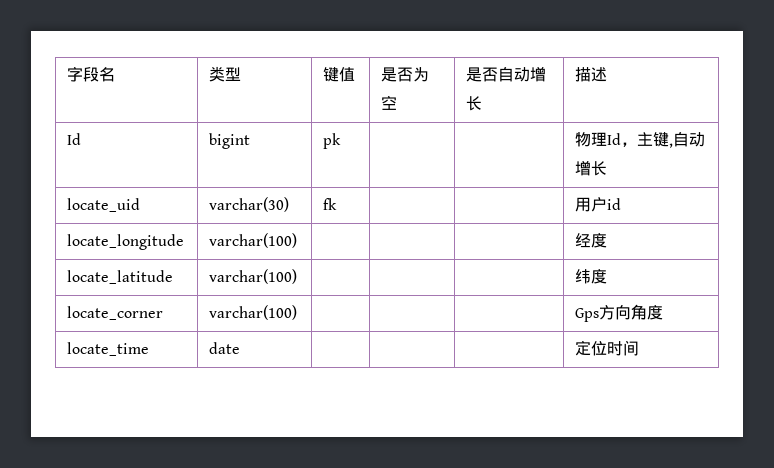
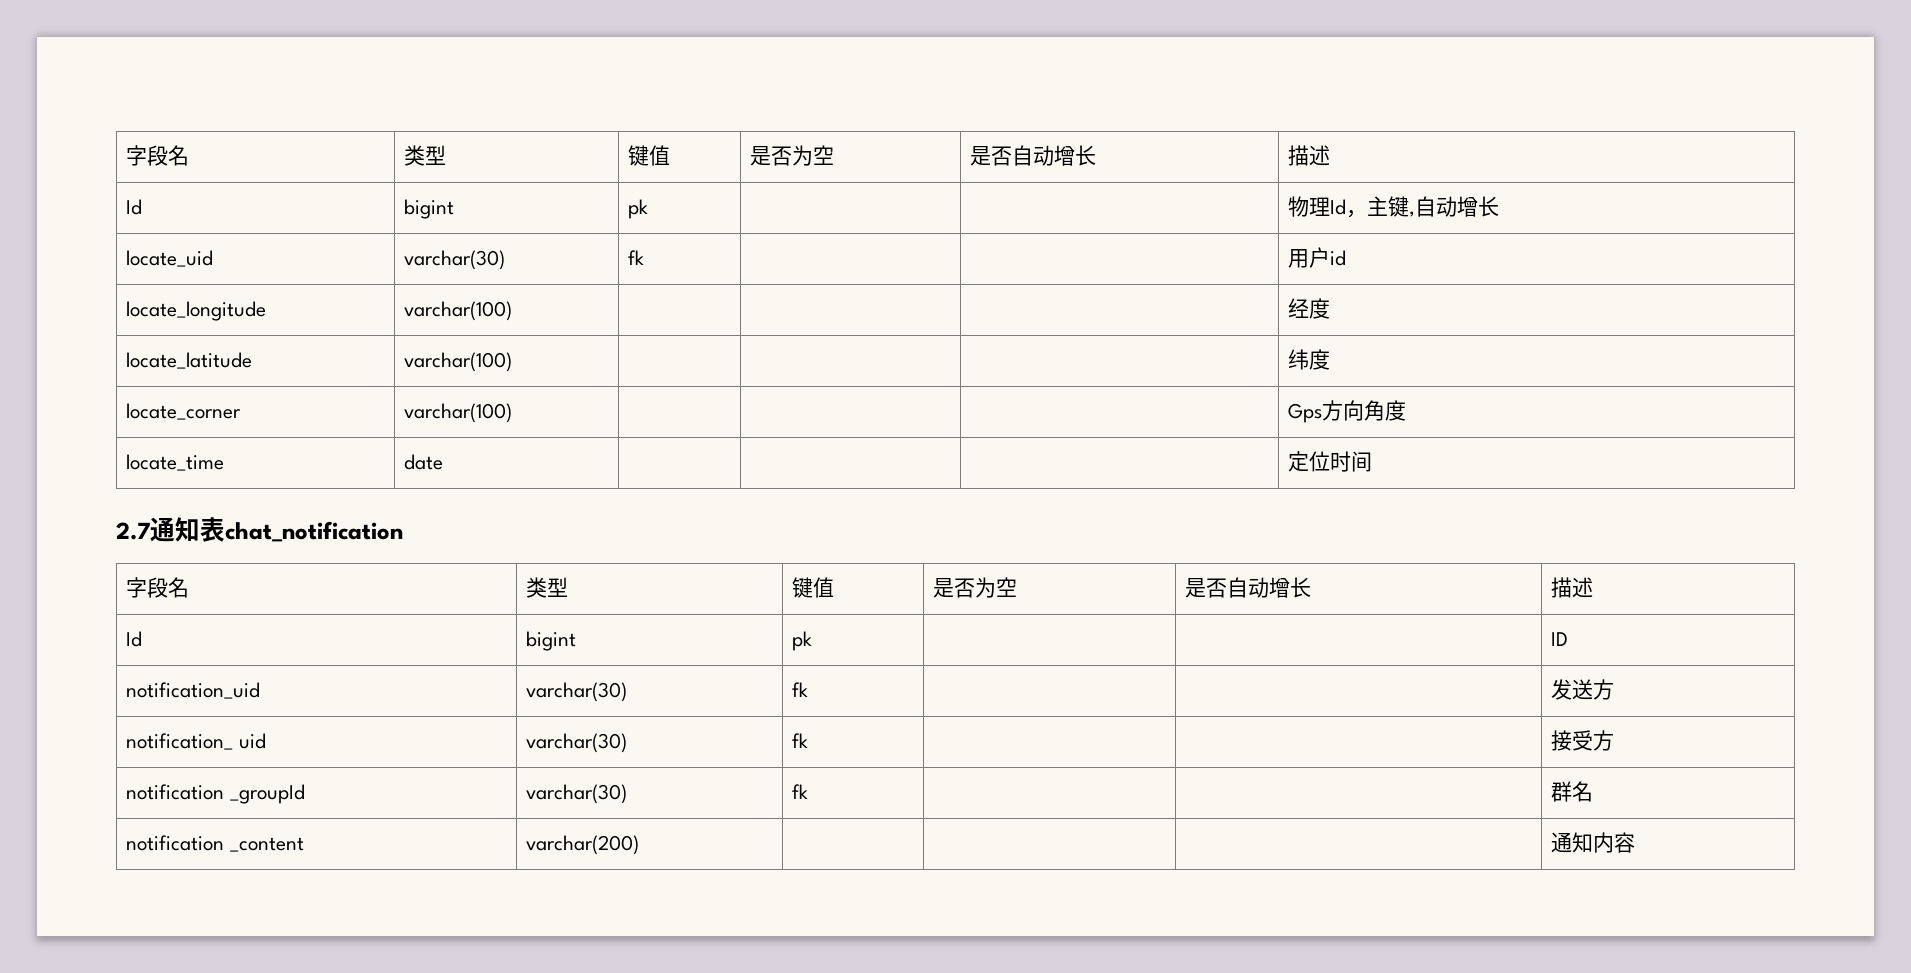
+ 2.7通知表chat_notification
+ 字段名 | 类型 | 键值 | 是否为空 | 是否自动增长 | 描述
+ Id | bigint | pk | | | ID
+ notification_uid | varchar(30) | fk | | | 发送方
+ notification_ uid | varchar(30) | fk | | | 接受方
+ notification _groupId | varchar(30) | fk | | | 群名
+ notification _content | varchar(200) | | | | 通知内容

